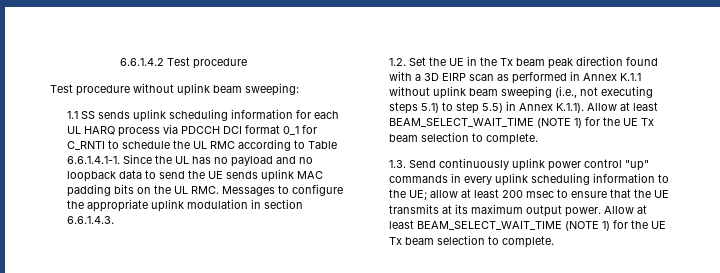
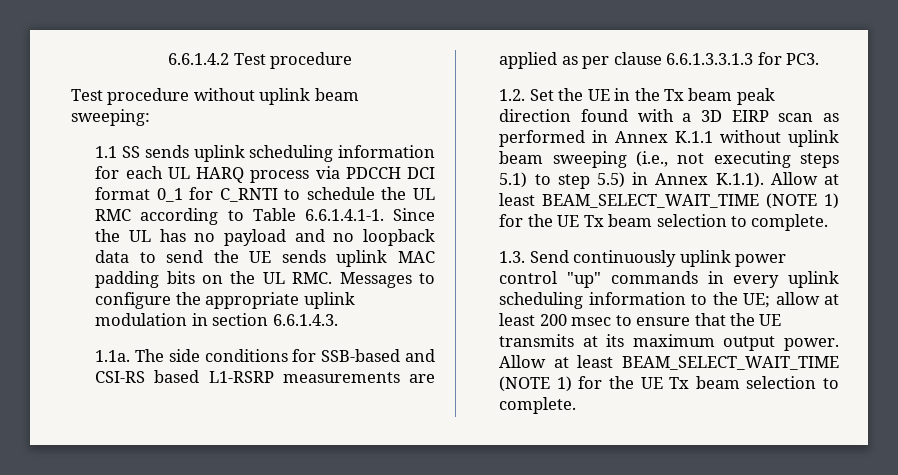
+ 1.1a. The side conditions for SSB-based and CSI-RS based L1-RSRP measurements are applied as per clause 6.6.1.3.3.1.3 for PC3.

